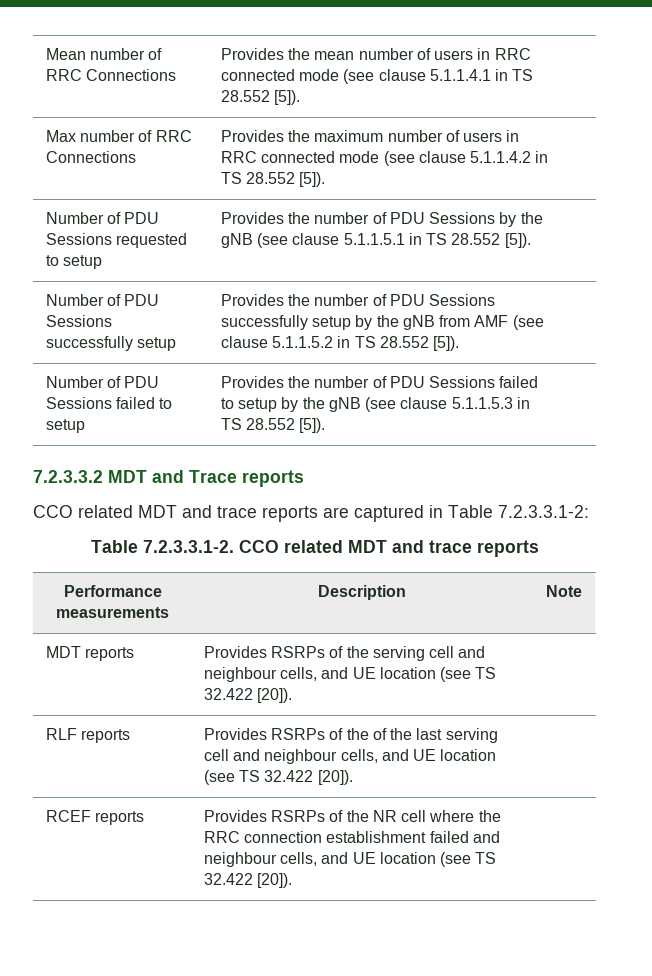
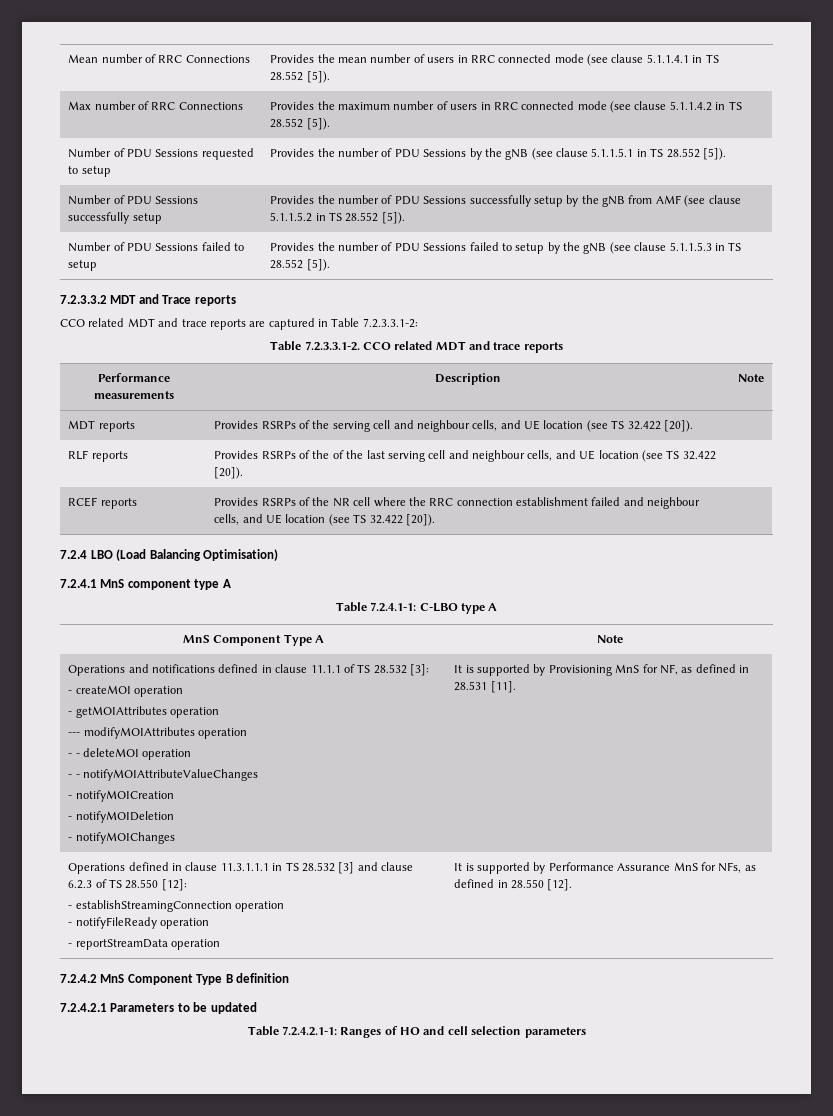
+ 7.2.4 LBO (Load Balancing Optimisation)
+ 7.2.4.1 MnS component type A
+ Table 7.2.4.1-1: C-LBO type A
+ MnS Component Type A | Note
+ Operations and notifications defined in clause 11.1.1 of TS 28.532 [3]:
+ - createMOI operation
+ - getMOIAttributes operation
+ --- modifyMOIAttributes operation
+ - - deleteMOI operation
+ - - notifyMOIAttributeValueChanges
+ - notifyMOICreation
+ - notifyMOIDeletion
+ - notifyMOIChanges | It is supported by Provisioning MnS for NF, as defined in 28.531 [11].
+ Operations defined in clause 11.3.1.1.1 in TS 28.532 [3] and clause 6.2.3 of TS 28.550 [12]:
+ - establishStreamingConnection operation
+ - notifyFileReady operation
+ - reportStreamData operation | It is supported by Performance Assurance MnS for NFs, as defined in 28.550 [12].
+ 7.2.4.2 MnS Component Type B definition
+ 7.2.4.2.1 Parameters to be updated
+ Table 7.2.4.2.1-1: Ranges of HO and cell selection parameters

